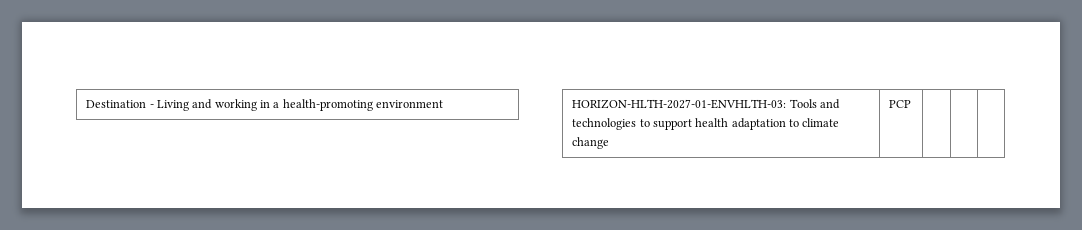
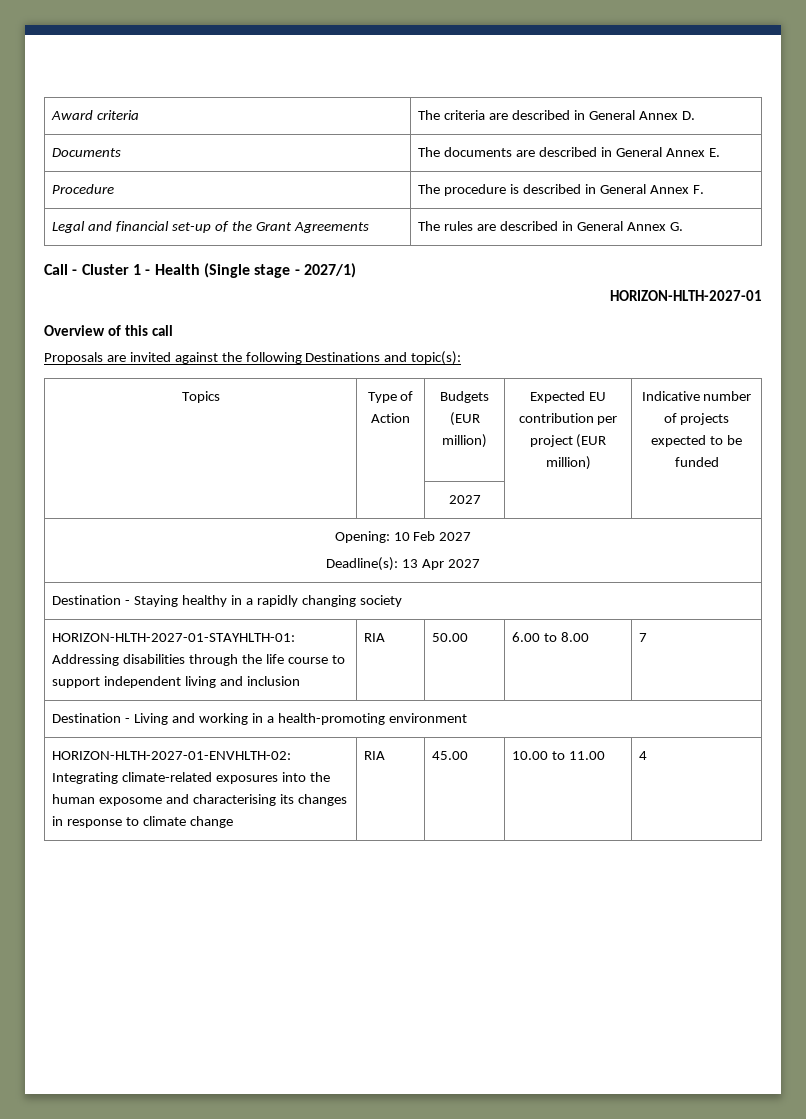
+ Award criteria | The criteria are described in General Annex D.
+ Documents | The documents are described in General Annex E.
+ Procedure | The procedure is described in General Annex F.
+ Legal and financial set-up of the Grant Agreements | The rules are described in General Annex G.
+ Call - Cluster 1 - Health (Single stage - 2027/1)
+ HORIZON-HLTH-2027-01
+ Overview of this call
+ Proposals are invited against the following Destinations and topic(s):
+ Topics | Type of Action | Budgets (EUR million) | Expected EU contribution per project (EUR million) | Indicative number of projects expected to be funded
+ | | 2027 | |
+ Opening: 10 Feb 2027
+ Deadline(s): 13 Apr 2027
+ Destination - Staying healthy in a rapidly changing society
+ HORIZON-HLTH-2027-01-STAYHLTH-01: Addressing disabilities through the life course to support independent living and inclusion | RIA | 50.00 | 6.00 to 8.00 | 7
- HORIZON-HLTH-2027-01-ENVHLTH-03: Tools and technologies to support health adaptation to climate change | PCP | | |
+ HORIZON-HLTH-2027-01-ENVHLTH-02: Integrating climate-related exposures into the human exposome and characterising its changes in response to climate change | RIA | 45.00 | 10.00 to 11.00 | 4

